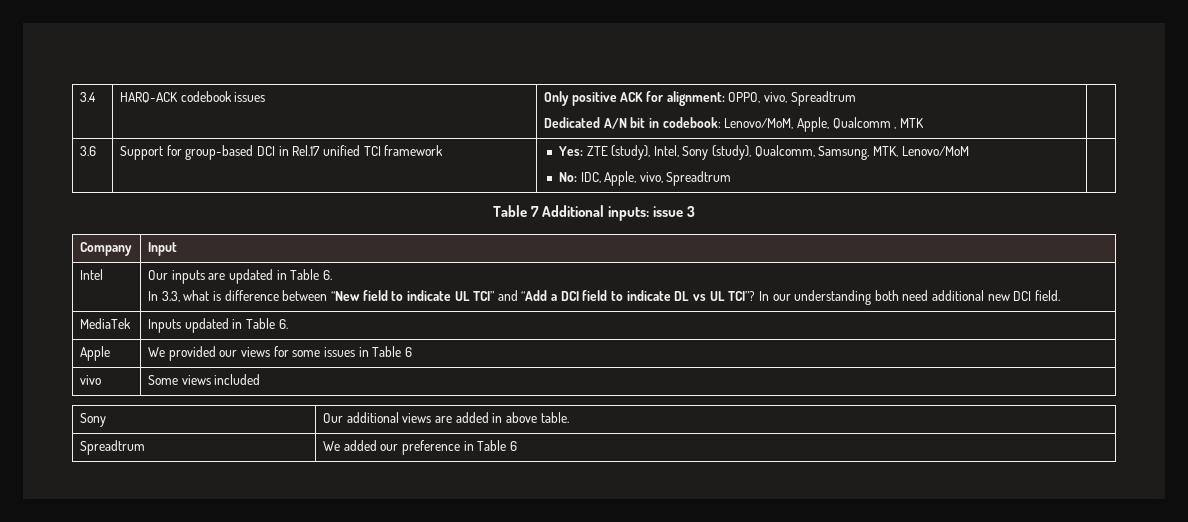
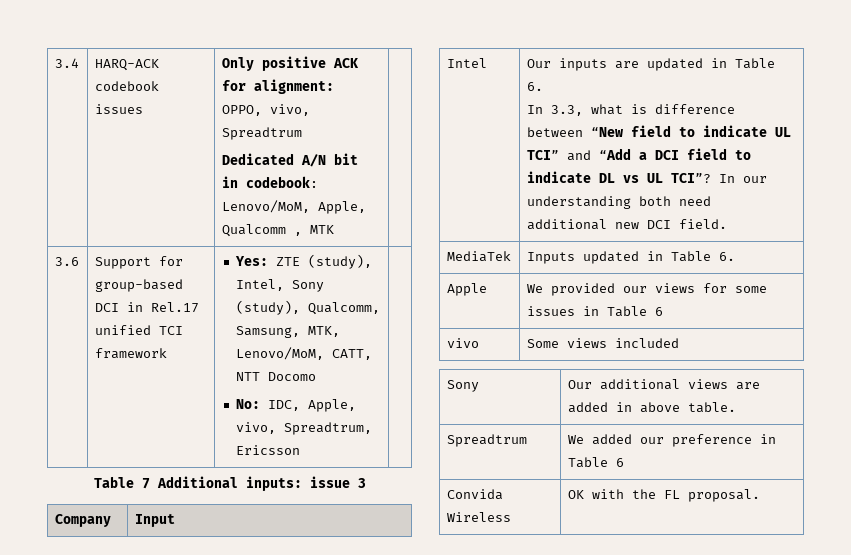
- 3.6 | Support for group-based DCI in Rel.17 unified TCI framework | Yes: ZTE (study), Intel, Sony (study), Qualcomm, Samsung, MTK, Lenovo/MoM
- No: IDC, Apple, vivo, Spreadtrum |
+ 3.6 | Support for group-based DCI in Rel.17 unified TCI framework | Yes: ZTE (study), Intel, Sony (study), Qualcomm, Samsung, MTK, Lenovo/MoM, CATT, NTT Docomo
+ No: IDC, Apple, vivo, Spreadtrum, Ericsson |
+ Convida Wireless | OK with the FL proposal.

